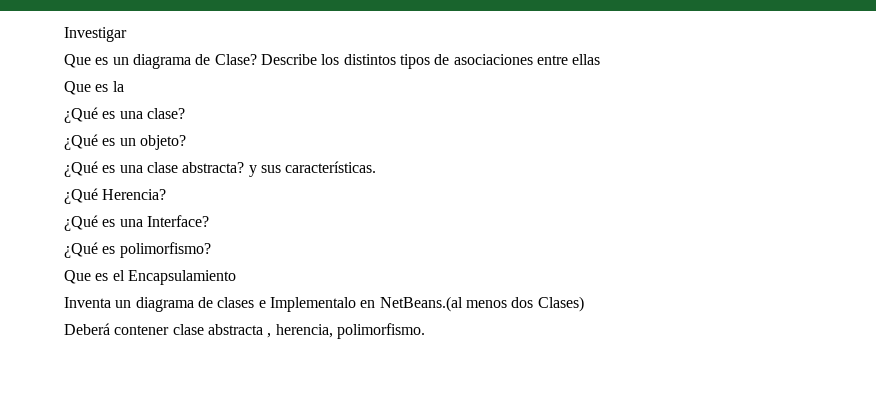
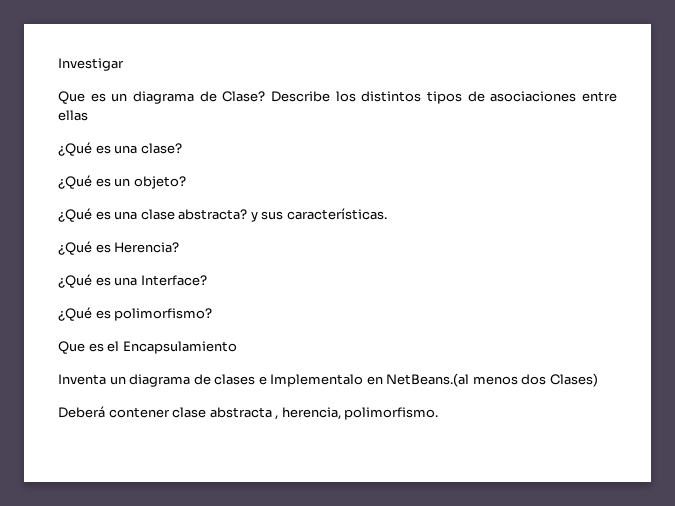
- Que es la
- ¿Qué Herencia?
+ ¿Qué es Herencia?

